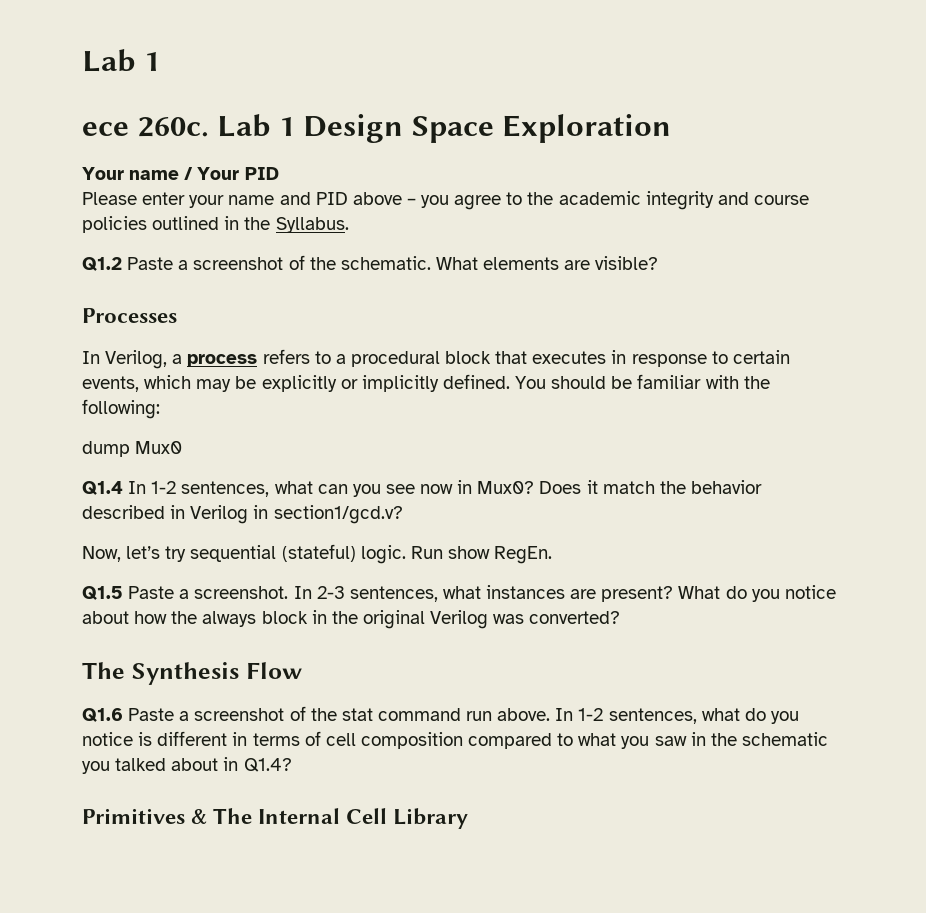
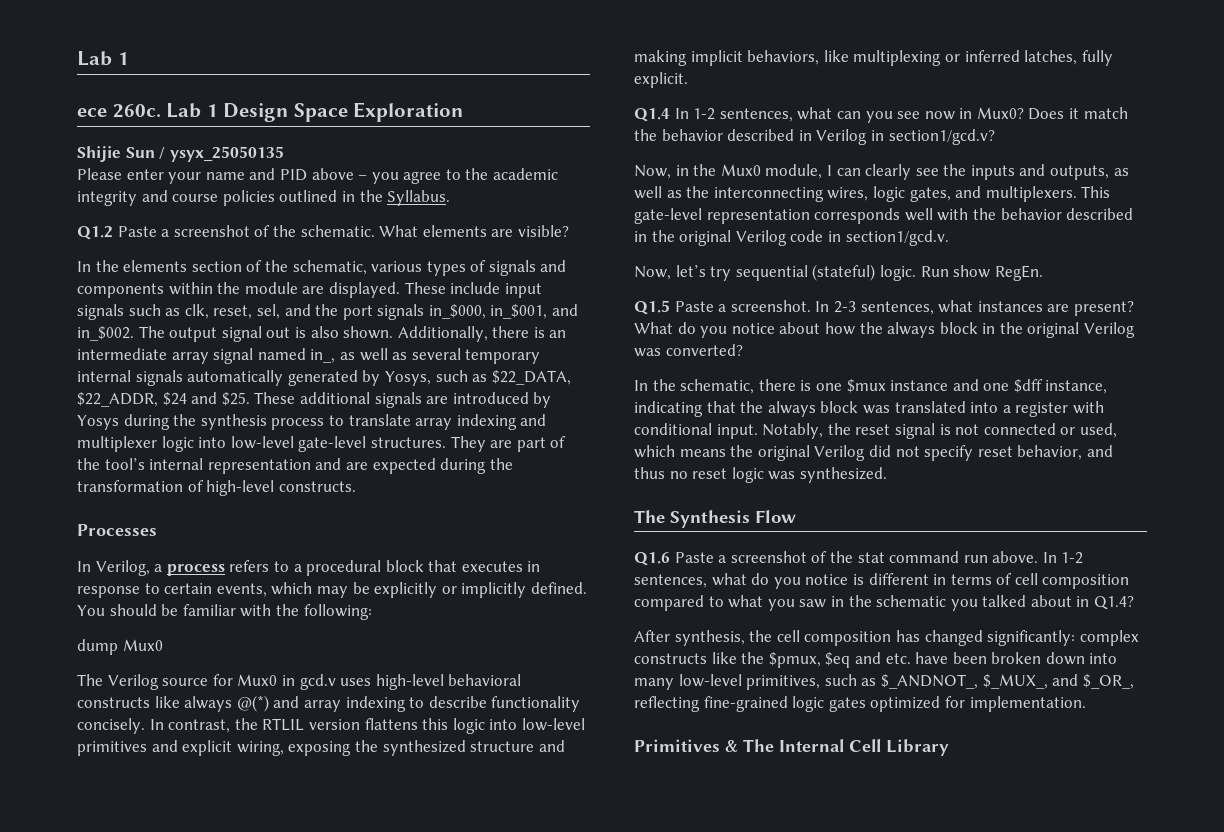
- Your name / Your PID
+ Shijie Sun / ysyx_25050135
+ In the elements section of the schematic, various types of signals and components within the module are displayed. These include input signals such as clk, reset, sel, and the port signals in_$000, in_$001, and in_$002. The output signal out is also shown. Additionally, there is an intermediate array signal named in_, as well as several temporary internal signals automatically generated by Yosys, such as $22_DATA, $22_ADDR, $24 and $25. These additional signals are introduced by Yosys during the synthesis process to translate array indexing and multiplexer logic into low-level gate-level structures. They are part of the tool’s internal representation and are expected during the transformation of high-level constructs.
+ The Verilog source for Mux0 in gcd.v uses high-level behavioral constructs like always @(*) and array indexing to describe functionality concisely. In contrast, the RTLIL version flattens this logic into low-level primitives and explicit wiring, exposing the synthesized structure and making implicit behaviors, like multiplexing or inferred latches, fully explicit.
+ Now, in the Mux0 module, I can clearly see the inputs and outputs, as well as the interconnecting wires, logic gates, and multiplexers. This gate-level representation corresponds well with the behavior described in the original Verilog code in section1/gcd.v.
+ In the schematic, there is one $mux instance and one $dff instance, indicating that the always block was translated into a register with conditional input. Notably, the reset signal is not connected or used, which means the original Verilog did not specify reset behavior, and thus no reset logic was synthesized.
+ After synthesis, the cell composition has changed significantly: complex constructs like the $pmux, $eq and etc. have been broken down into many low-level primitives, such as $_ANDNOT_, $_MUX_, and $_OR_, reflecting fine-grained logic gates optimized for implementation.

